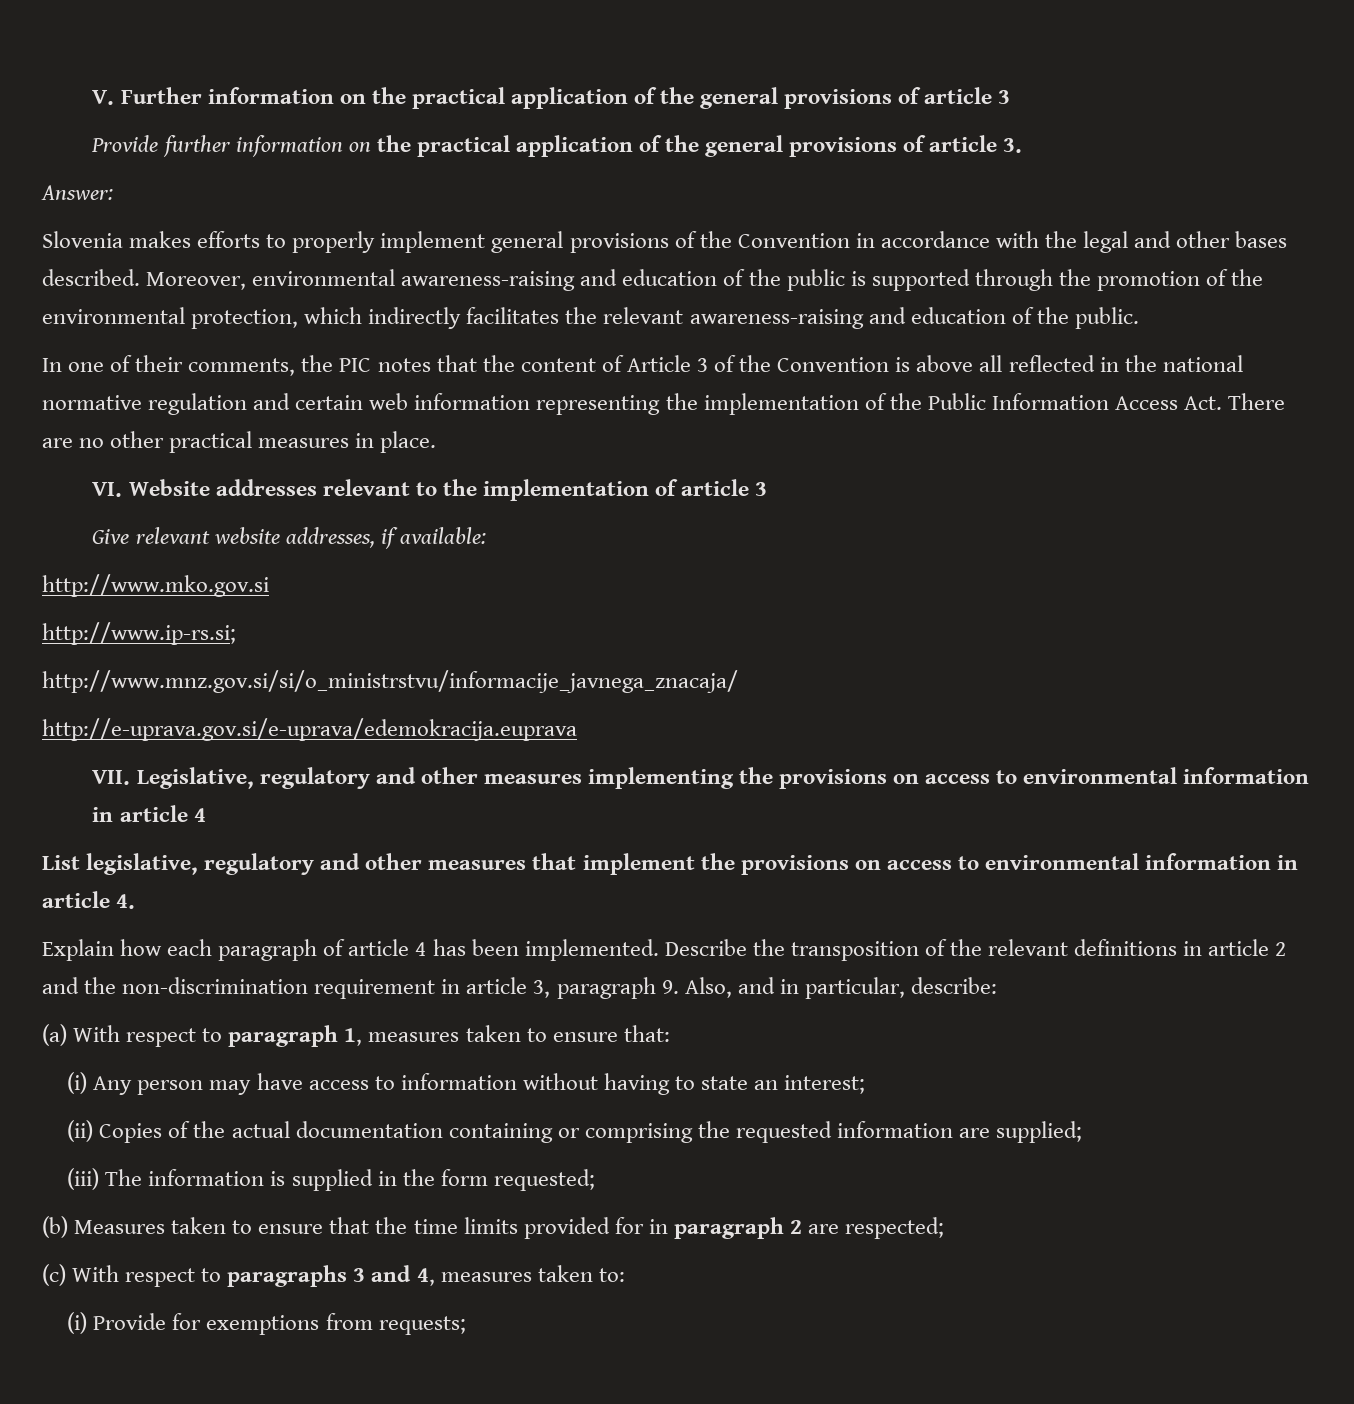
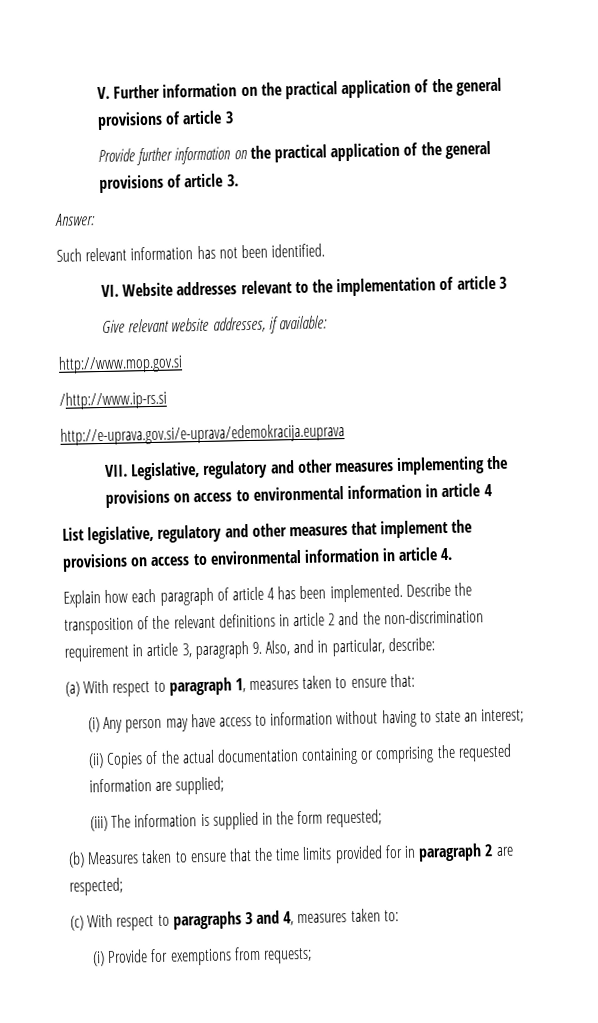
- Slovenia makes efforts to properly implement general provisions of the Convention in accordance with the legal and other bases described. Moreover, environmental awareness-raising and education of the public is supported through the promotion of the environmental protection, which indirectly facilitates the relevant awareness-raising and education of the public.
- In one of their comments, the PIC notes that the content of Article 3 of the Convention is above all reflected in the national normative regulation and certain web information representing the implementation of the Public Information Access Act. There are no other practical measures in place.
+ Such relevant information has not been identified.
- http://www.mko.gov.si
- http://www.ip-rs.si;
- http://www.mnz.gov.si/si/o_ministrstvu/informacije_javnega_znacaja/
+ http://www.mop.gov.si
+ /http://www.ip-rs.si

